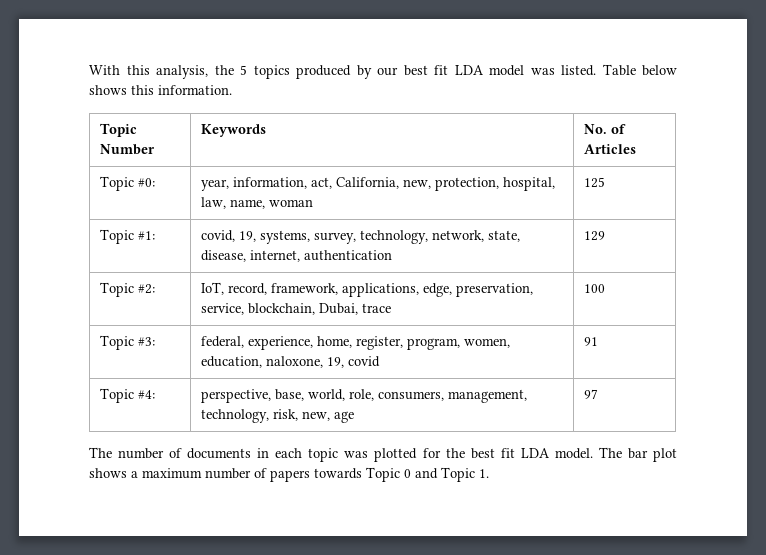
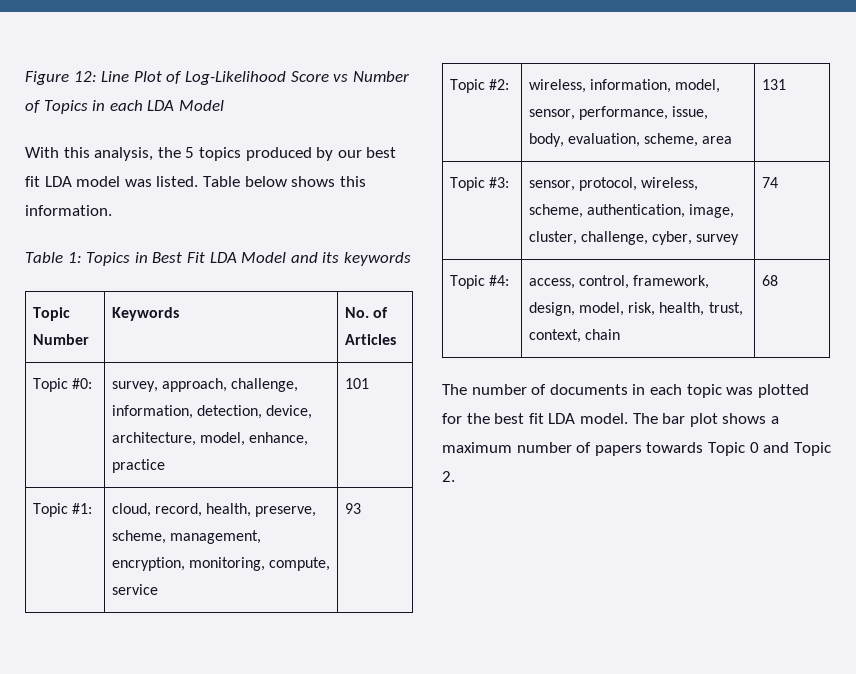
+ Figure 12: Line Plot of Log-Likelihood Score vs Number of Topics in each LDA Model
+ Table 1: Topics in Best Fit LDA Model and its keywords
- Topic #0: | year, information, act, California, new, protection, hospital, law, name, woman | 125
- Topic #1: | covid, 19, systems, survey, technology, network, state, disease, internet, authentication | 129
- Topic #2: | IoT, record, framework, applications, edge, preservation, service, blockchain, Dubai, trace | 100
- Topic #3: | federal, experience, home, register, program, women, education, naloxone, 19, covid | 91
- Topic #4: | perspective, base, world, role, consumers, management, technology, risk, new, age | 97
+ Topic #0: | survey, approach, challenge, information, detection, device, architecture, model, enhance, practice | 101
+ Topic #1: | cloud, record, health, preserve, scheme, management, encryption, monitoring, compute, service | 93
+ Topic #2: | wireless, information, model, sensor, performance, issue, body, evaluation, scheme, area | 131
+ Topic #3: | sensor, protocol, wireless, scheme, authentication, image, cluster, challenge, cyber, survey | 74
+ Topic #4: | access, control, framework, design, model, risk, health, trust, context, chain | 68
- The bar plot shows a maximum number of papers towards Topic 0 and Topic 1.
+ The bar plot shows a maximum number of papers towards Topic 0 and Topic 2.

